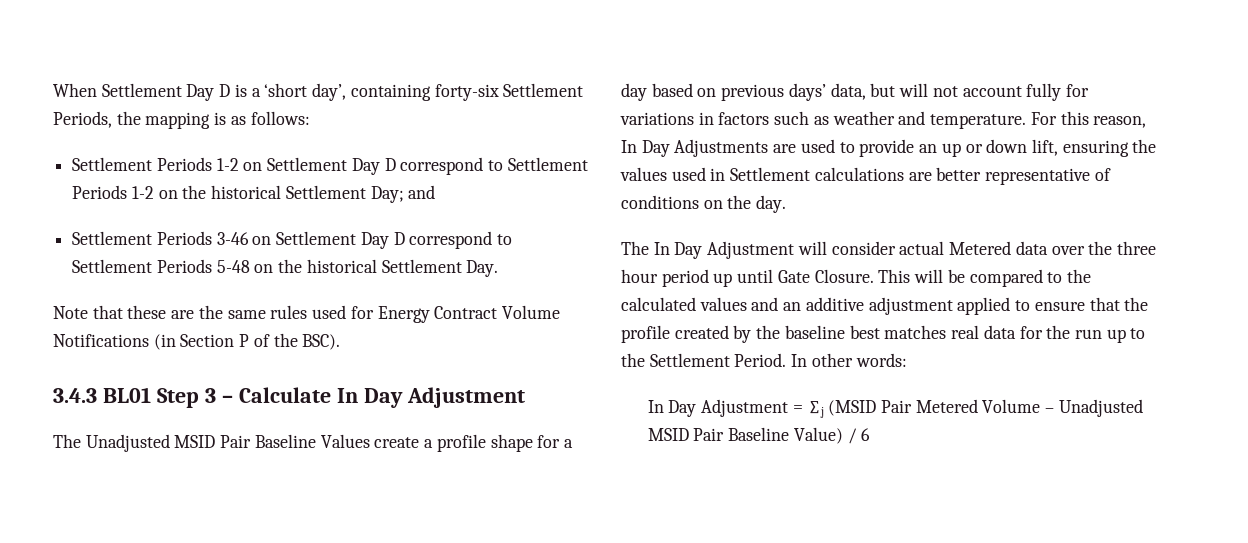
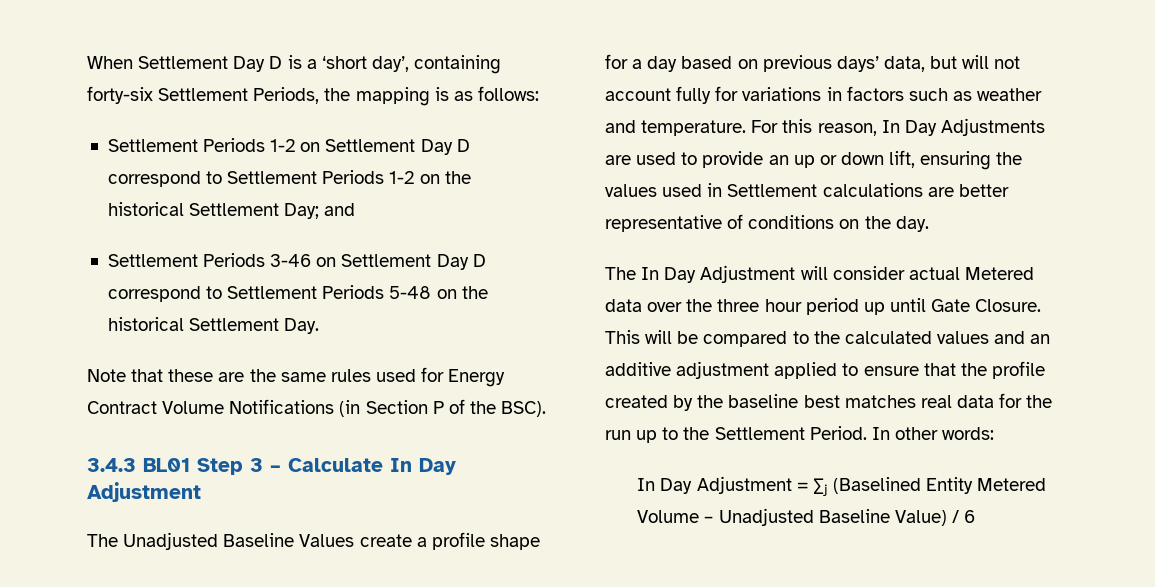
- The Unadjusted MSID Pair Baseline Values create a profile shape for a day based on previous days’ data, but will not account fully for variations in factors such as weather and temperature.
+ The Unadjusted Baseline Values create a profile shape for a day based on previous days’ data, but will not account fully for variations in factors such as weather and temperature.
- In Day Adjustment = ∑j (MSID Pair Metered Volume – Unadjusted MSID Pair Baseline Value) / 6
+ In Day Adjustment = ∑j (Baselined Entity Metered Volume – Unadjusted Baseline Value) / 6

